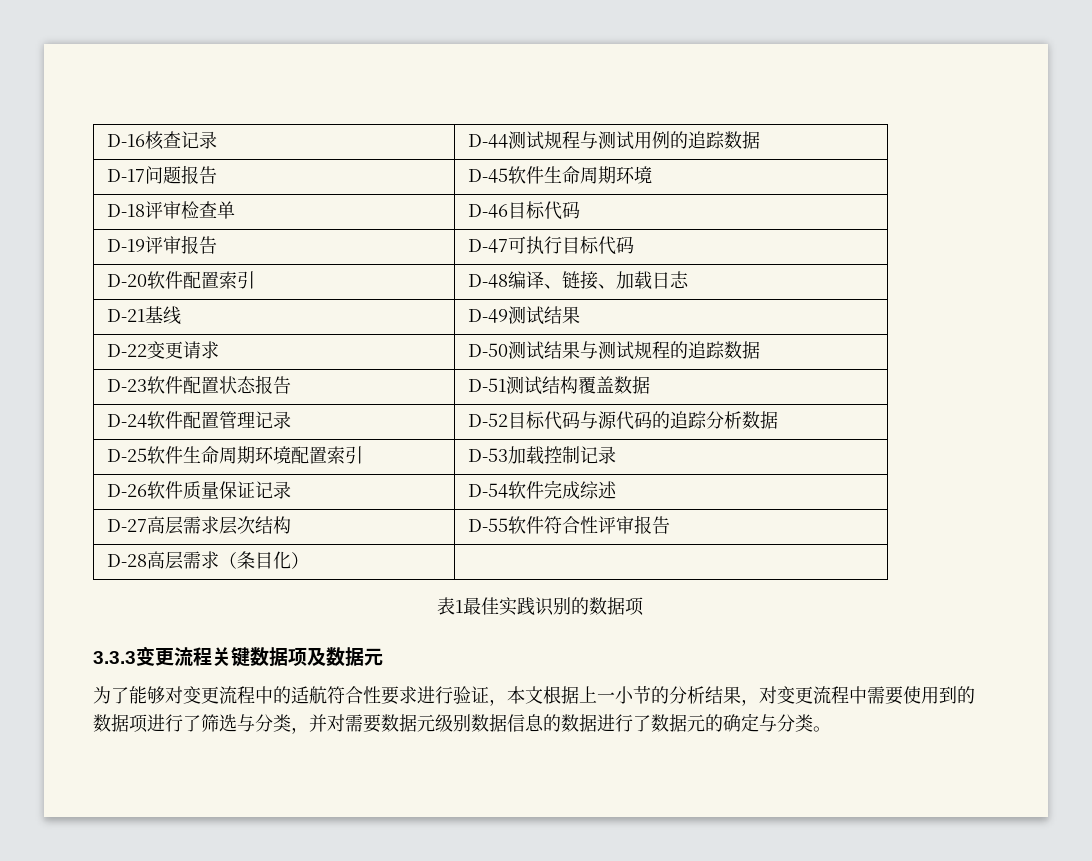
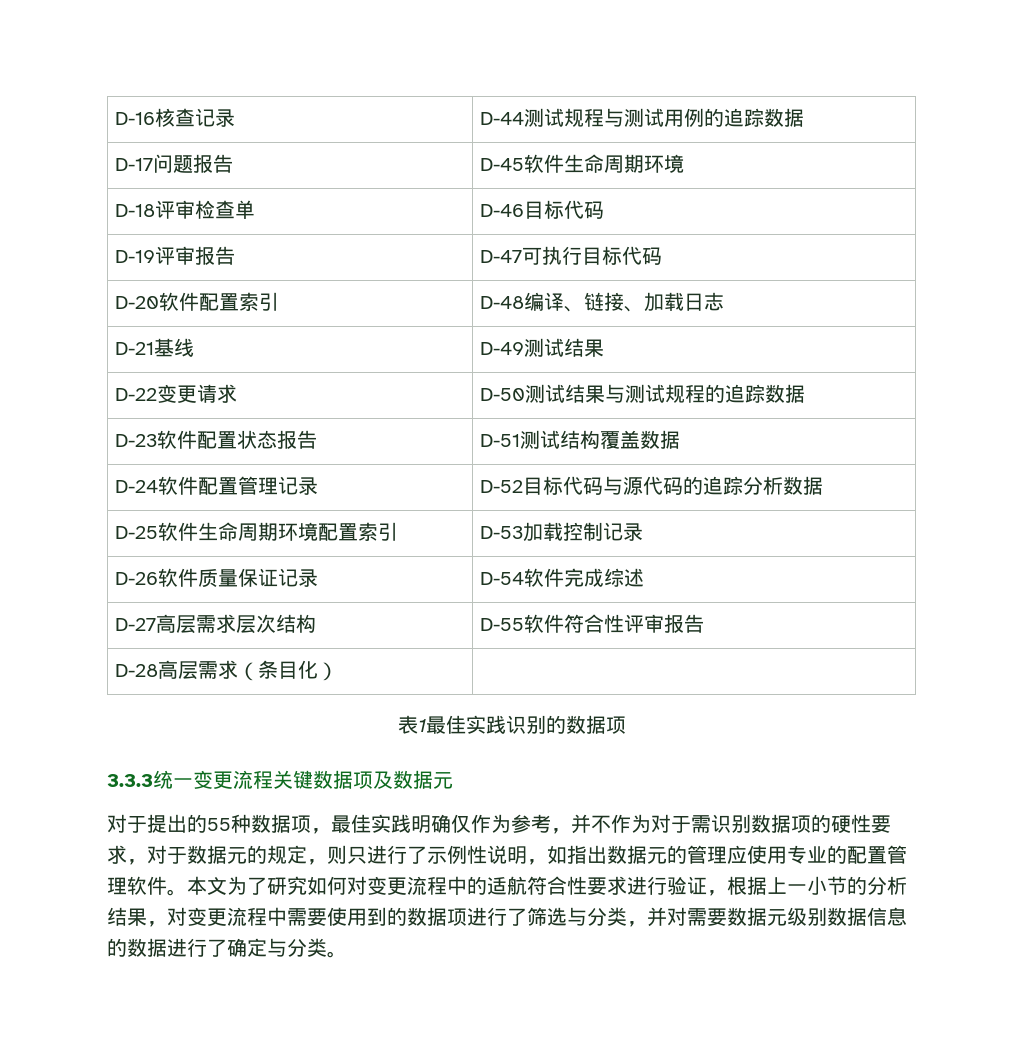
- 3.3.3变更流程关键数据项及数据元
+ 3.3.3统一变更流程关键数据项及数据元
- 为了能够对变更流程中的适航符合性要求进行验证，本文根据上一小节的分析结果，对变更流程中需要使用到的数据项进行了筛选与分类，并对需要数据元级别数据信息的数据进行了数据元的确定与分类。
+ 对于提出的55种数据项，最佳实践明确仅作为参考，并不作为对于需识别数据项的硬性要求，对于数据元的规定，则只进行了示例性说明，如指出数据元的管理应使用专业的配置管理软件。本文为了研究如何对变更流程中的适航符合性要求进行验证，根据上一小节的分析结果，对变更流程中需要使用到的数据项进行了筛选与分类，并对需要数据元级别数据信息的数据进行了确定与分类。

